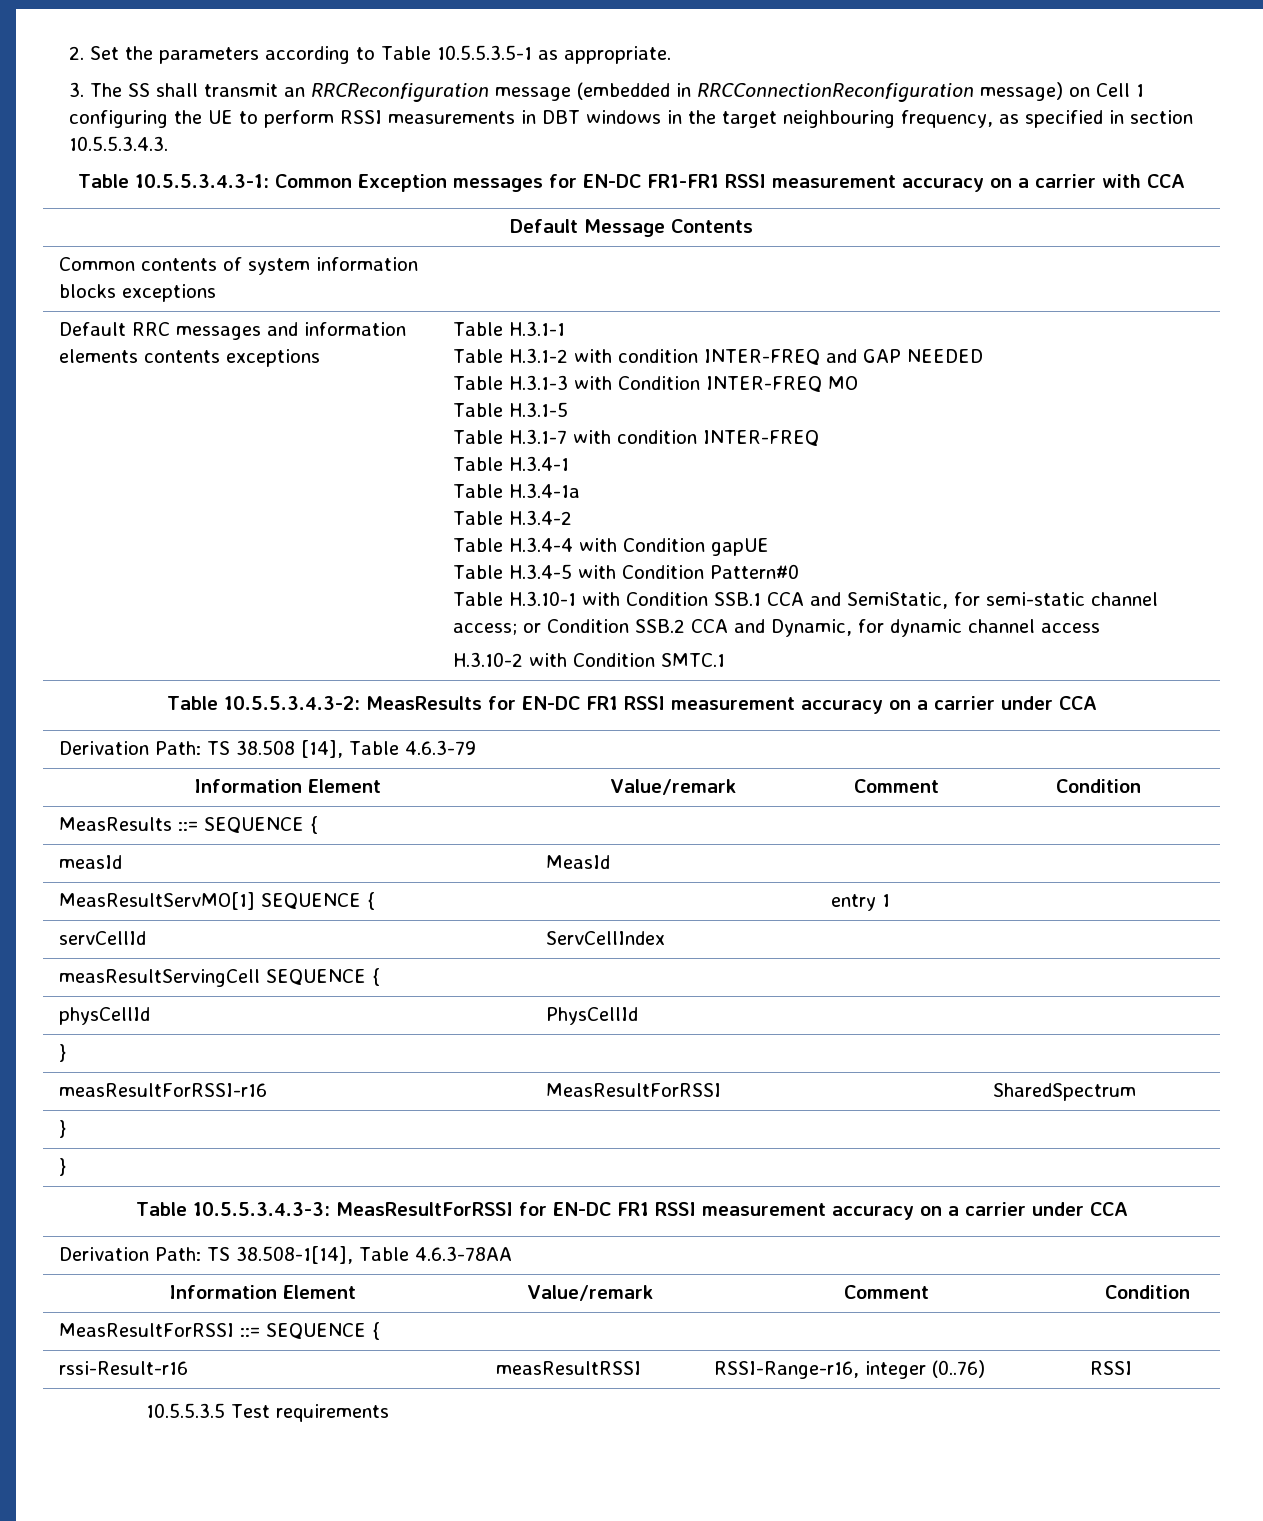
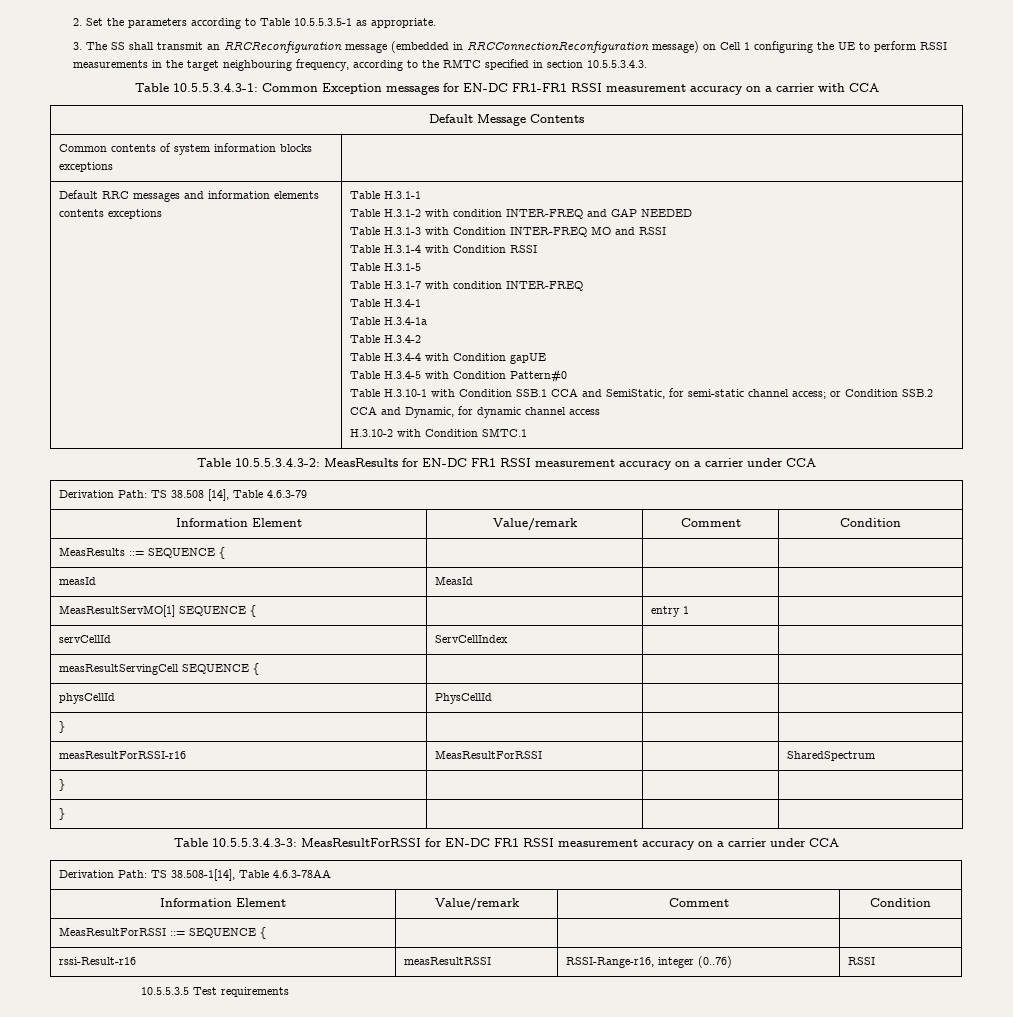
- 3. The SS shall transmit an RRCReconfiguration message (embedded in RRCConnectionReconfiguration message) on Cell 1 configuring the UE to perform RSSI measurements in DBT windows in the target neighbouring frequency, as specified in section 10.5.5.3.4.3.
+ 3. The SS shall transmit an RRCReconfiguration message (embedded in RRCConnectionReconfiguration message) on Cell 1 configuring the UE to perform RSSI measurements in the target neighbouring frequency, according to the RMTC specified in section 10.5.5.3.4.3.
- Table H.3.1-3 with Condition INTER-FREQ MO
+ Table H.3.1-3 with Condition INTER-FREQ MO and RSSI
+ Table H.3.1-4 with Condition RSSI

